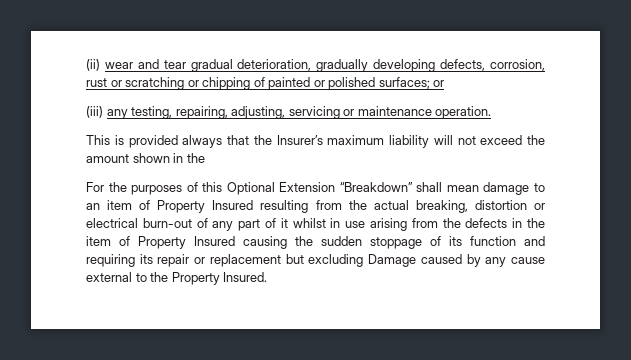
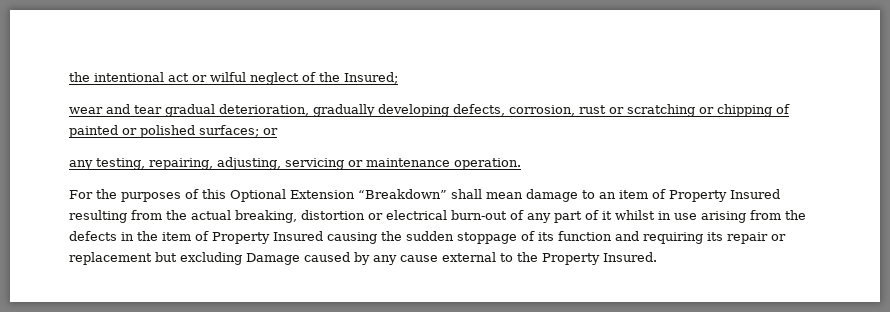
- (ii) wear and tear gradual deterioration, gradually developing defects, corrosion, rust or scratching or chipping of painted or polished surfaces; or
+ the intentional act or wilful neglect of the Insured;
+ wear and tear gradual deterioration, gradually developing defects, corrosion, rust or scratching or chipping of painted or polished surfaces; or
- (iii) any testing, repairing, adjusting, servicing or maintenance operation.
+ any testing, repairing, adjusting, servicing or maintenance operation.
- This is provided always that the Insurer’s maximum liability will not exceed the amount shown in the

